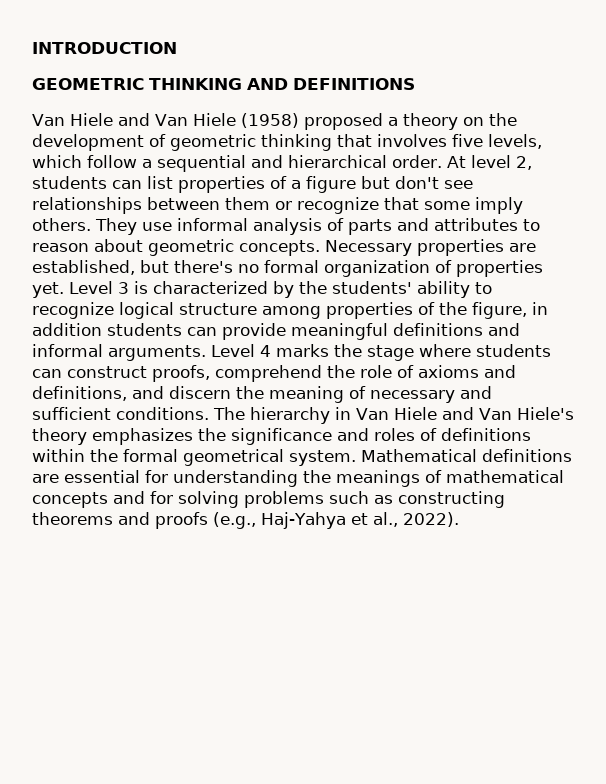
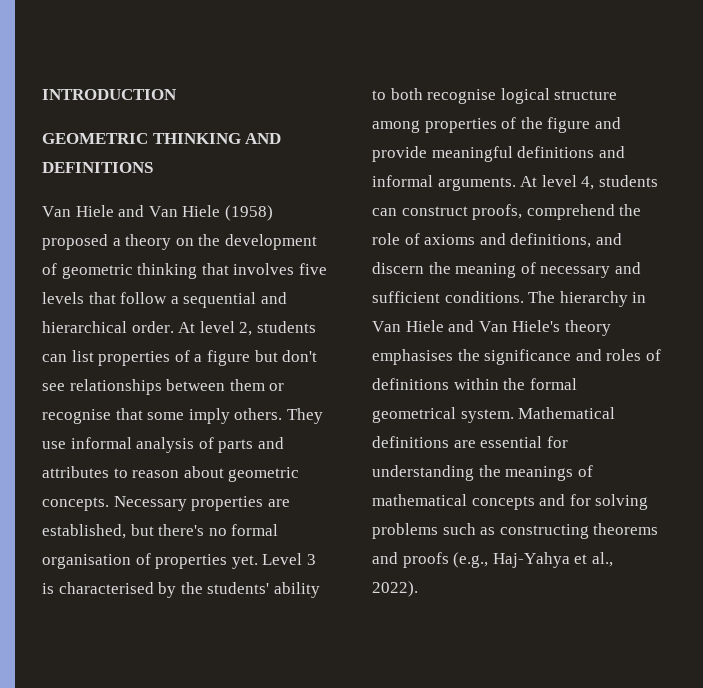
- Van Hiele and Van Hiele (1958) proposed a theory on the development of geometric thinking that involves five levels, which follow a sequential and hierarchical order.
+ Van Hiele and Van Hiele (1958) proposed a theory on the development of geometric thinking that involves five levels that follow a sequential and hierarchical order.
- At level 2, students can list properties of a figure but don't see relationships between them or recognize that some imply others.
+ At level 2, students can list properties of a figure but don't see relationships between them or recognise that some imply others.
- Necessary properties are established, but there's no formal organization of properties yet.
+ Necessary properties are established, but there's no formal organisation of properties yet.
- Level 3 is characterized by the students' ability to recognize logical structure among properties of the figure, in addition students can provide meaningful definitions and informal arguments.
+ Level 3 is characterised by the students' ability to both recognise logical structure among properties of the figure and provide meaningful definitions and informal arguments.
- Level 4 marks the stage where students can construct proofs, comprehend the role of axioms and definitions, and discern the meaning of necessary and sufficient conditions.
+ At level 4, students can construct proofs, comprehend the role of axioms and definitions, and discern the meaning of necessary and sufficient conditions.
- The hierarchy in Van Hiele and Van Hiele's theory emphasizes the significance and roles of definitions within the formal geometrical system.
+ The hierarchy in Van Hiele and Van Hiele's theory emphasises the significance and roles of definitions within the formal geometrical system.

